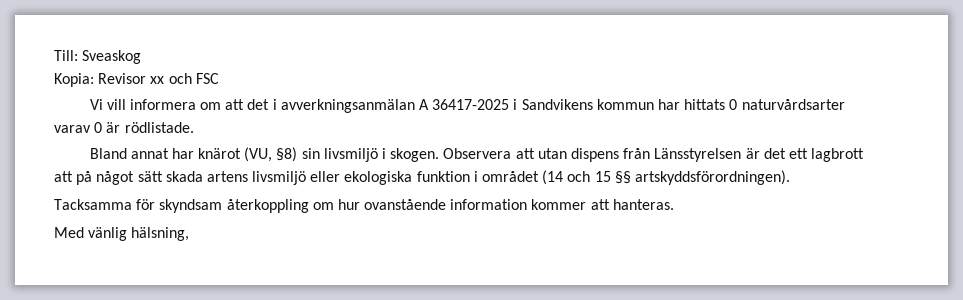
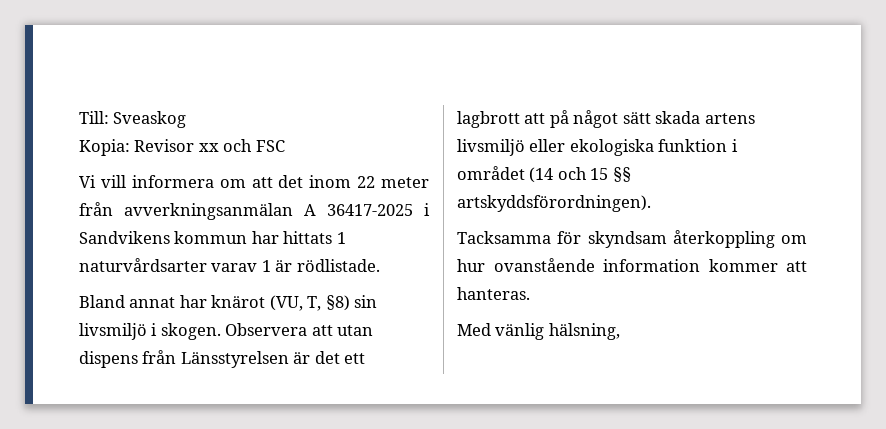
- Vi vill informera om att det i avverkningsanmälan A 36417-2025 i Sandvikens kommun har hittats 0 naturvårdsarter varav 0 är rödlistade.
+ Vi vill informera om att det inom 22 meter från avverkningsanmälan A 36417-2025 i Sandvikens kommun har hittats 1 naturvårdsarter varav 1 är rödlistade.
- Bland annat har knärot (VU, §8) sin livsmiljö i skogen.
+ Bland annat har knärot (VU, T, §8) sin livsmiljö i skogen.

